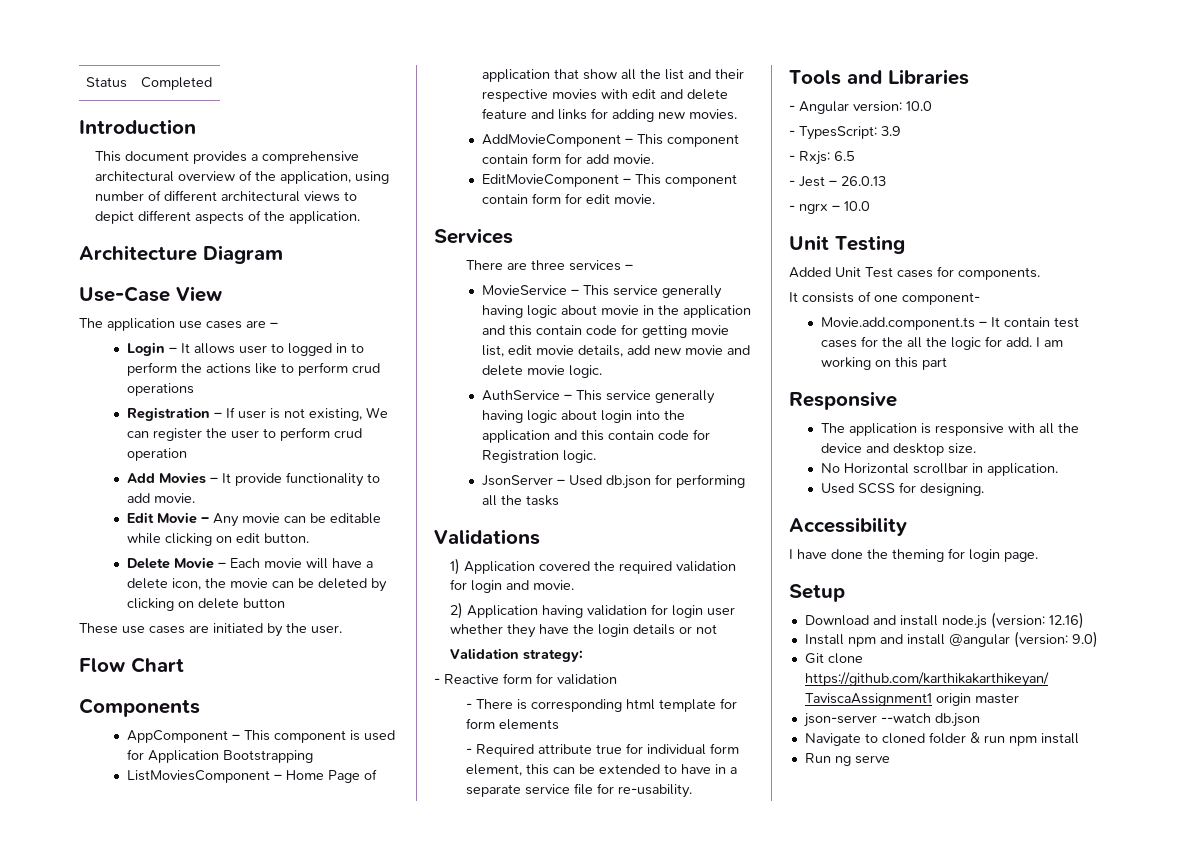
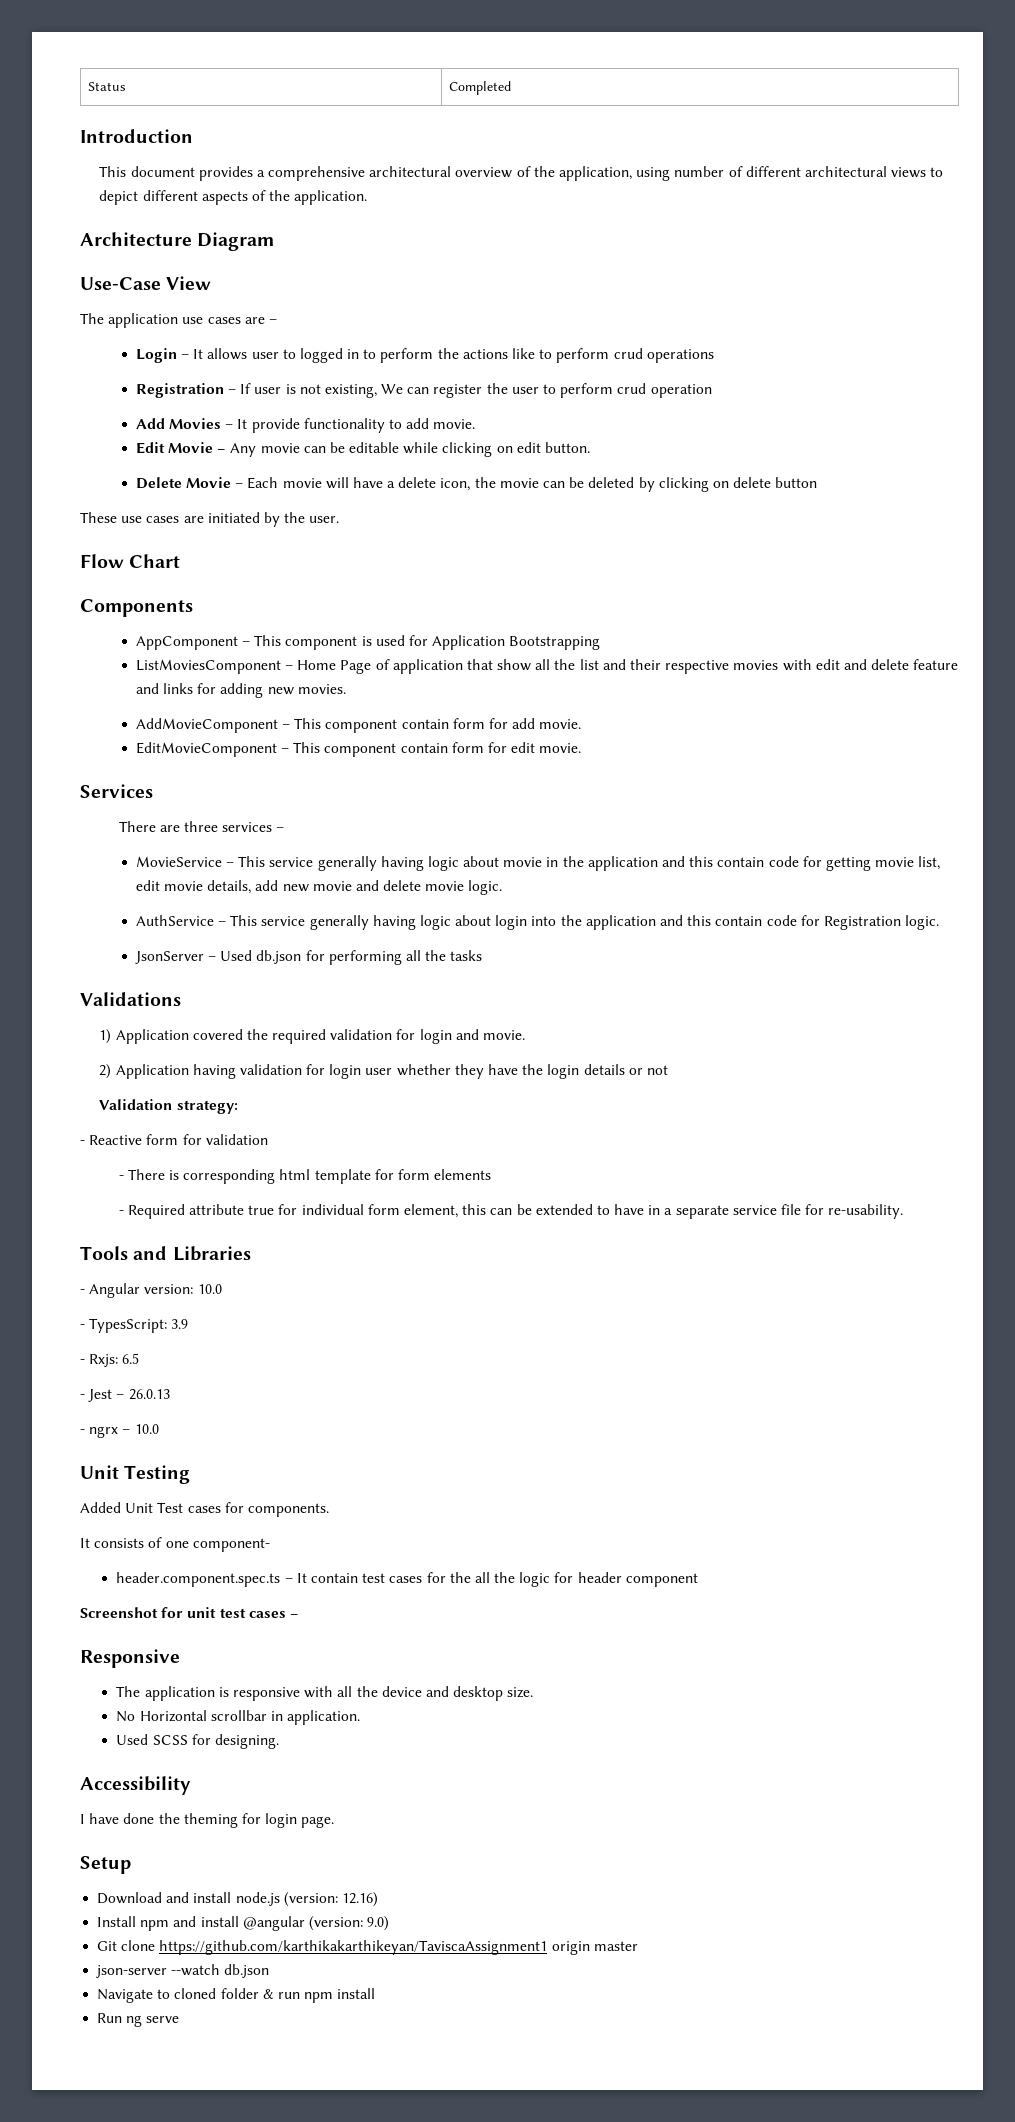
- Movie.add.component.ts – It contain test cases for the all the logic for add. I am working on this part
+ header.component.spec.ts – It contain test cases for the all the logic for header component
+ Screenshot for unit test cases –

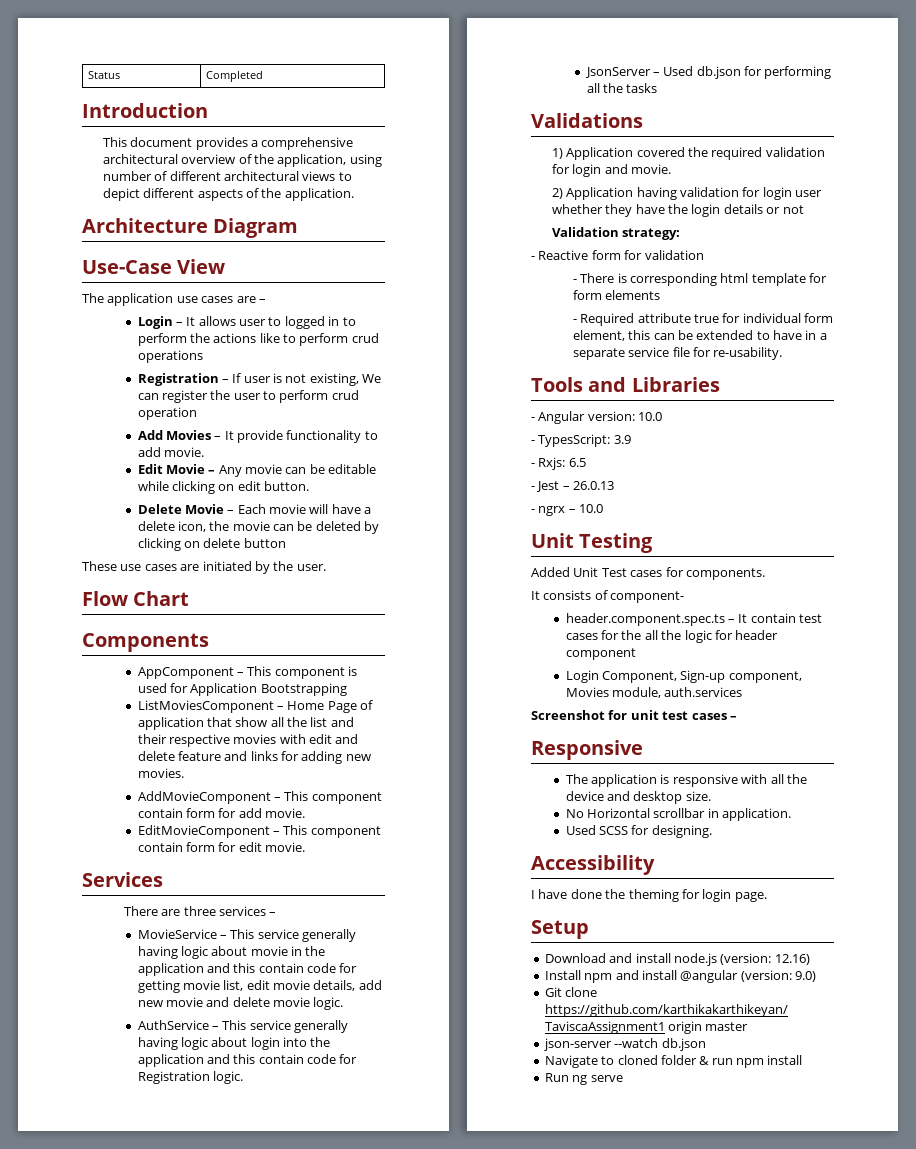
- It consists of one component-
+ It consists of component-
+ Login Component, Sign-up component, Movies module, auth.services

